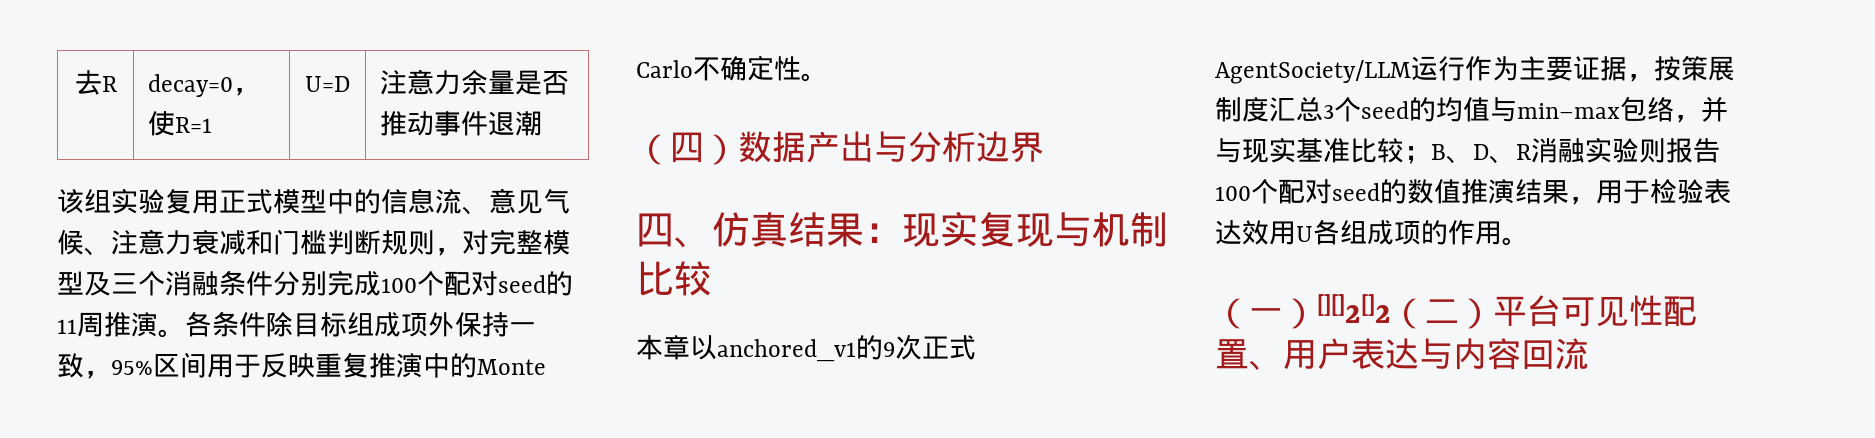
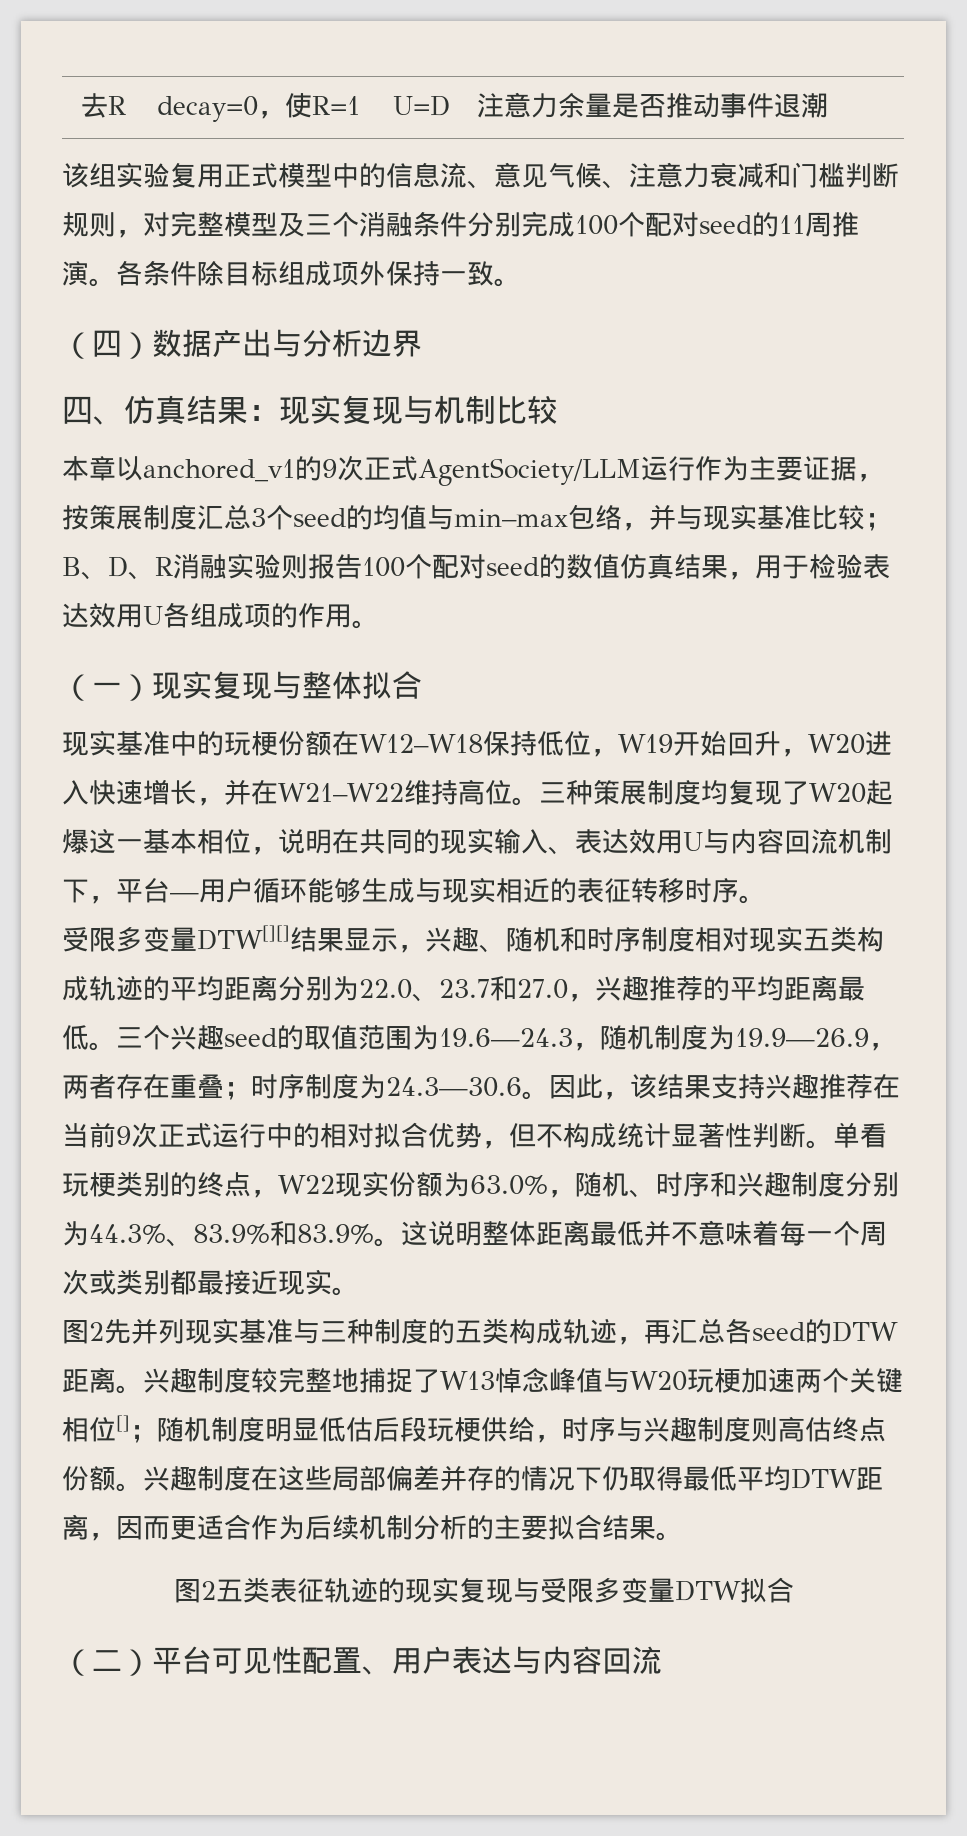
- 各条件除目标组成项外保持一致，95%区间用于反映重复推演中的Monte Carlo不确定性。
+ 各条件除目标组成项外保持一致。
- 本章以anchored_v1的9次正式AgentSociety/LLM运行作为主要证据，按策展制度汇总3个seed的均值与min–max包络，并与现实基准比较；B、D、R消融实验则报告100个配对seed的数值推演结果，用于检验表达效用U各组成项的作用。
+ 本章以anchored_v1的9次正式AgentSociety/LLM运行作为主要证据，按策展制度汇总3个seed的均值与min–max包络，并与现实基准比较；B、D、R消融实验则报告100个配对seed的数值仿真结果，用于检验表达效用U各组成项的作用。
- （一）[][]2[]2（二）平台可见性配置、用户表达与内容回流
+ （一）现实复现与整体拟合
+ 现实基准中的玩梗份额在W12–W18保持低位，W19开始回升，W20进入快速增长，并在W21–W22维持高位。三种策展制度均复现了W20起爆这一基本相位，说明在共同的现实输入、表达效用U与内容回流机制下，平台—用户循环能够生成与现实相近的表征转移时序。
+ 受限多变量DTW[][]结果显示，兴趣、随机和时序制度相对现实五类构成轨迹的平均距离分别为22.0、23.7和27.0，兴趣推荐的平均距离最低。三个兴趣seed的取值范围为19.6—24.3，随机制度为19.9—26.9，两者存在重叠；时序制度为24.3—30.6。因此，该结果支持兴趣推荐在当前9次正式运行中的相对拟合优势，但不构成统计显著性判断。单看玩梗类别的终点，W22现实份额为63.0%，随机、时序和兴趣制度分别为44.3%、83.9%和83.9%。这说明整体距离最低并不意味着每一个周次或类别都最接近现实。
+ 图2先并列现实基准与三种制度的五类构成轨迹，再汇总各seed的DTW距离。兴趣制度较完整地捕捉了W13悼念峰值与W20玩梗加速两个关键相位[]；随机制度明显低估后段玩梗供给，时序与兴趣制度则高估终点份额。兴趣制度在这些局部偏差并存的情况下仍取得最低平均DTW距离，因而更适合作为后续机制分析的主要拟合结果。
+ 图2五类表征轨迹的现实复现与受限多变量DTW拟合
+ （二）平台可见性配置、用户表达与内容回流

